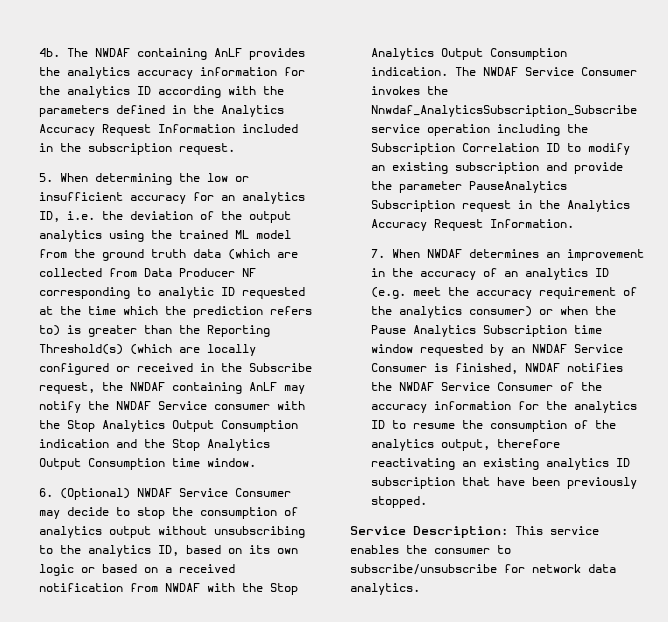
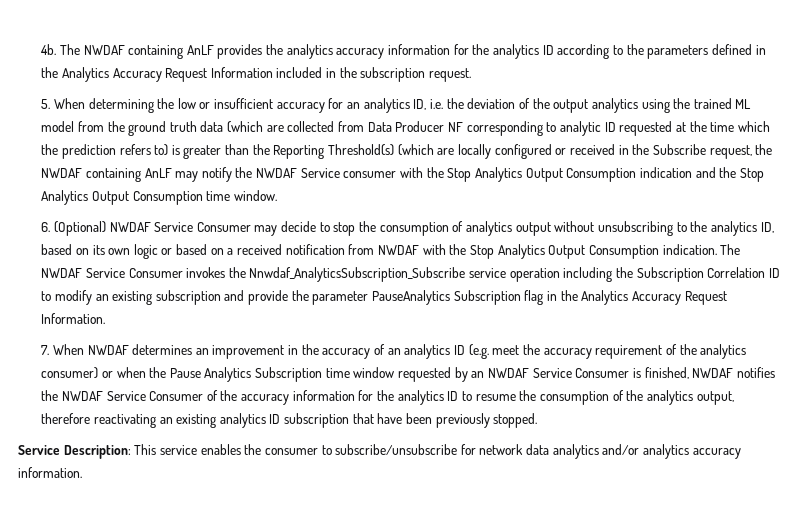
- The NWDAF containing AnLF provides the analytics accuracy information for the analytics ID according with the parameters defined in the Analytics Accuracy Request Information included in the subscription request.
+ The NWDAF containing AnLF provides the analytics accuracy information for the analytics ID according to the parameters defined in the Analytics Accuracy Request Information included in the subscription request.
- The NWDAF Service Consumer invokes the Nnwdaf_AnalyticsSubscription_Subscribe service operation including the Subscription Correlation ID to modify an existing subscription and provide the parameter PauseAnalytics Subscription request in the Analytics Accuracy Request Information.
+ The NWDAF Service Consumer invokes the Nnwdaf_AnalyticsSubscription_Subscribe service operation including the Subscription Correlation ID to modify an existing subscription and provide the parameter PauseAnalytics Subscription flag in the Analytics Accuracy Request Information.
- Service Description: This service enables the consumer to subscribe/unsubscribe for network data analytics.
+ Service Description: This service enables the consumer to subscribe/unsubscribe for network data analytics and/or analytics accuracy information.

